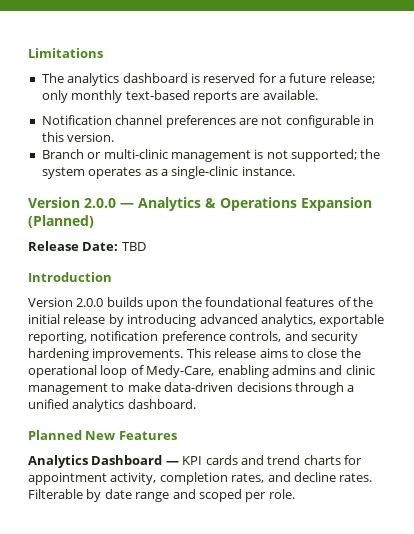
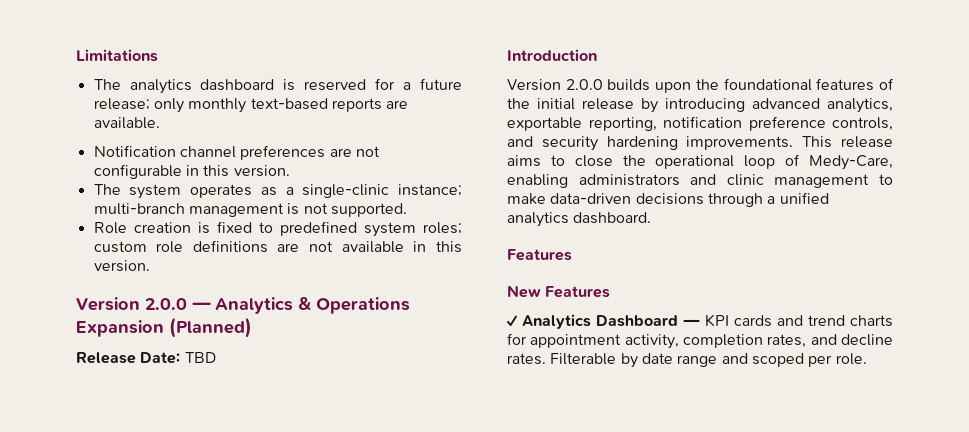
- Branch or multi-clinic management is not supported; the system operates as a single-clinic instance.
+ The system operates as a single-clinic instance; multi-branch management is not supported.
+ Role creation is fixed to predefined system roles; custom role definitions are not available in this version.
- This release aims to close the operational loop of Medy-Care, enabling admins and clinic management to make data-driven decisions through a unified analytics dashboard.
- Planned New Features
+ This release aims to close the operational loop of Medy-Care, enabling administrators and clinic management to make data-driven decisions through a unified analytics dashboard.
+ Features
+ New Features
- Analytics Dashboard — KPI cards and trend charts for appointment activity, completion rates, and decline rates.
+ ✓ Analytics Dashboard — KPI cards and trend charts for appointment activity, completion rates, and decline rates.

